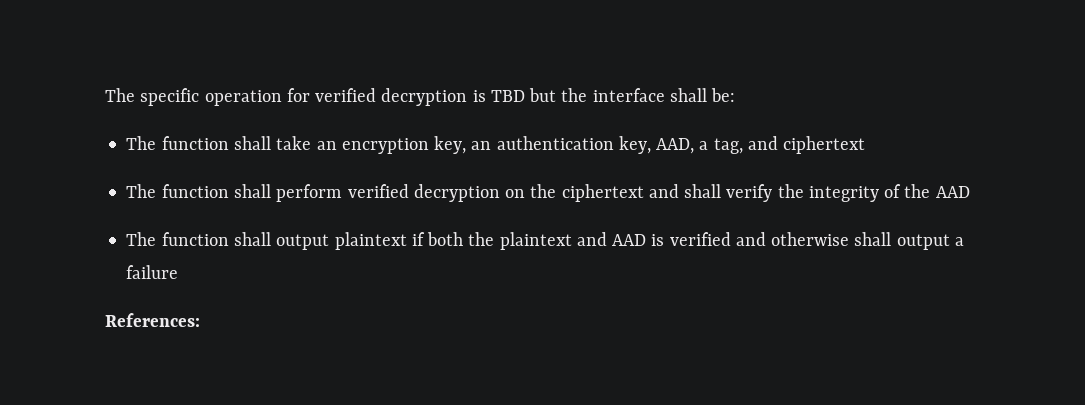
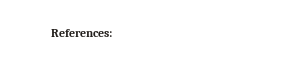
- The specific operation for verified decryption is TBD but the interface shall be:
- The function shall take an encryption key, an authentication key, AAD, a tag, and ciphertext
- The function shall perform verified decryption on the ciphertext and shall verify the integrity of the AAD
- The function shall output plaintext if both the plaintext and AAD is verified and otherwise shall output a failure

